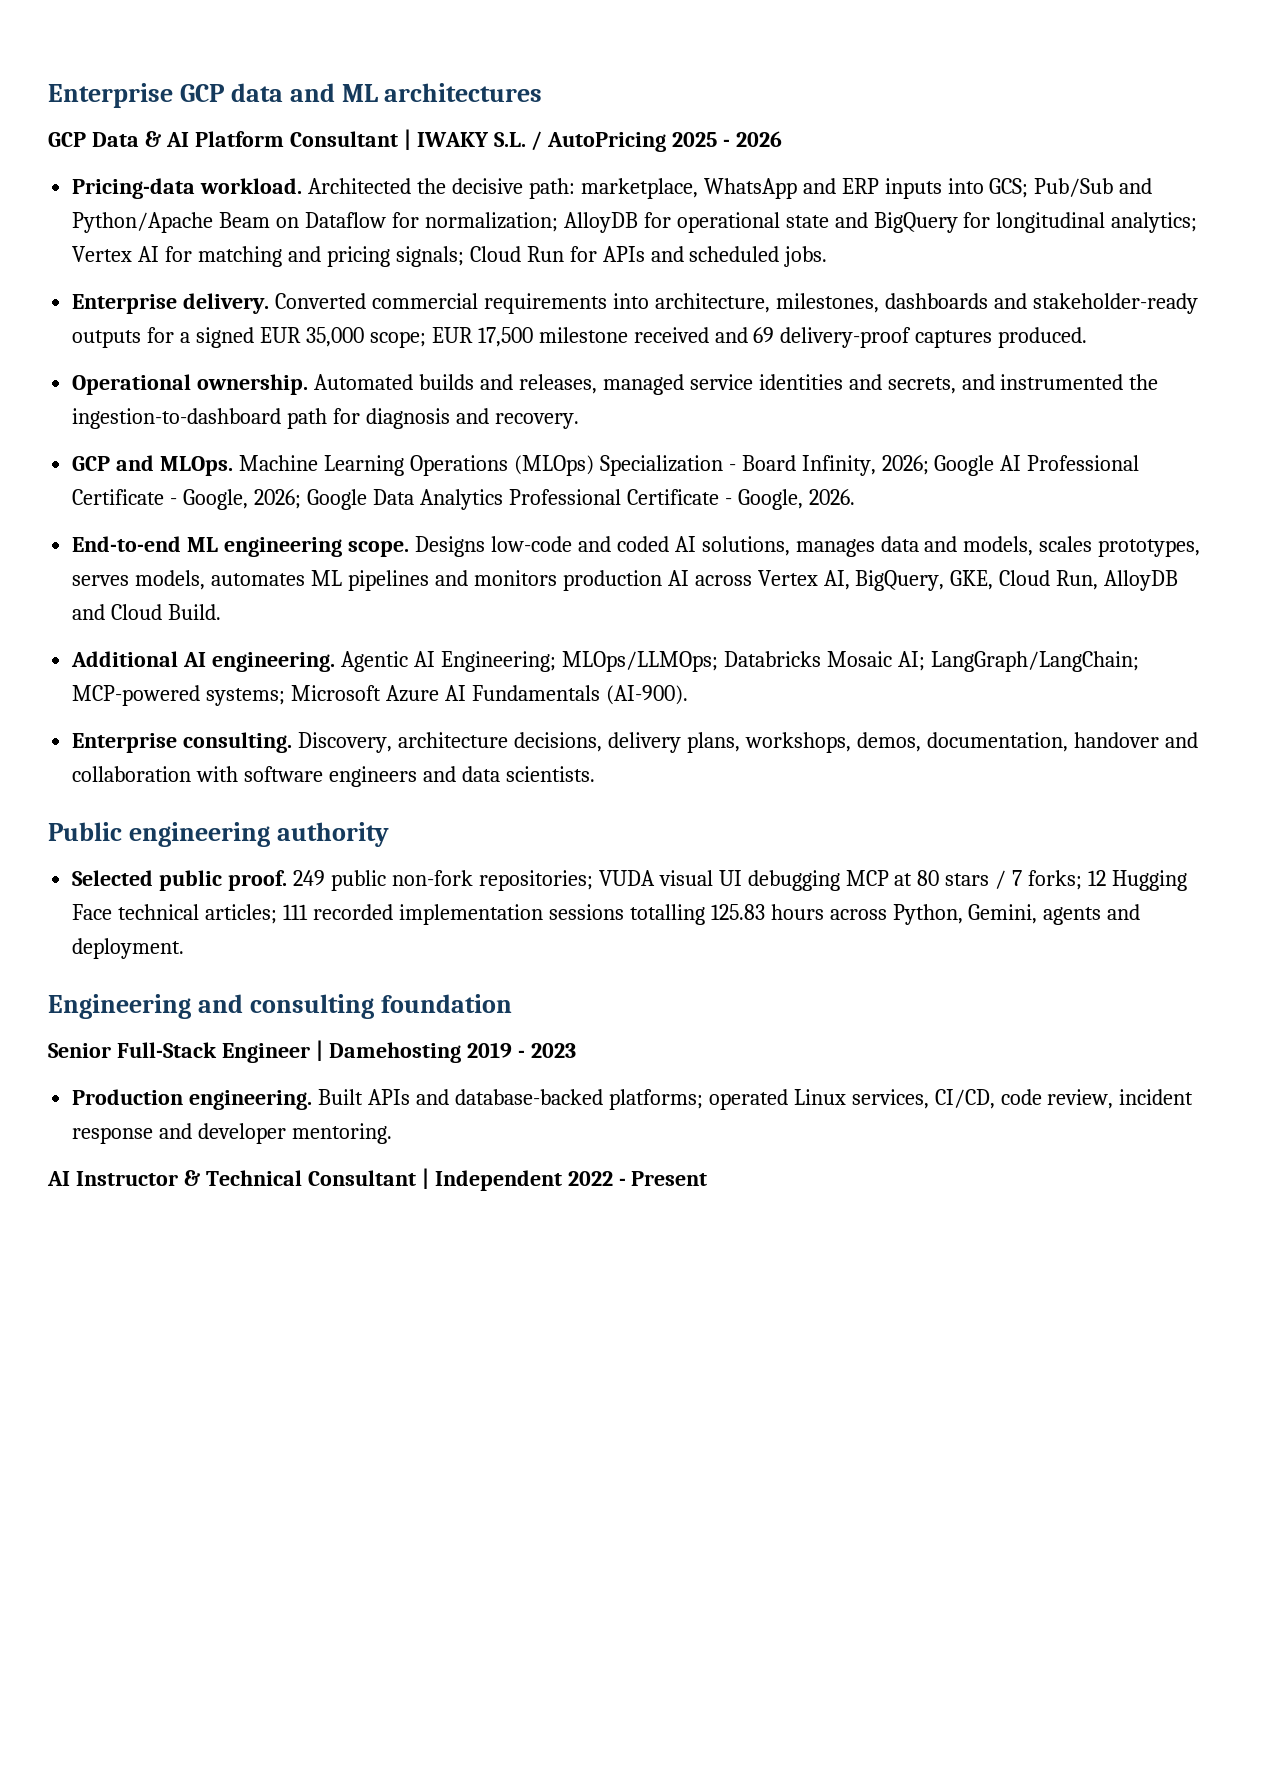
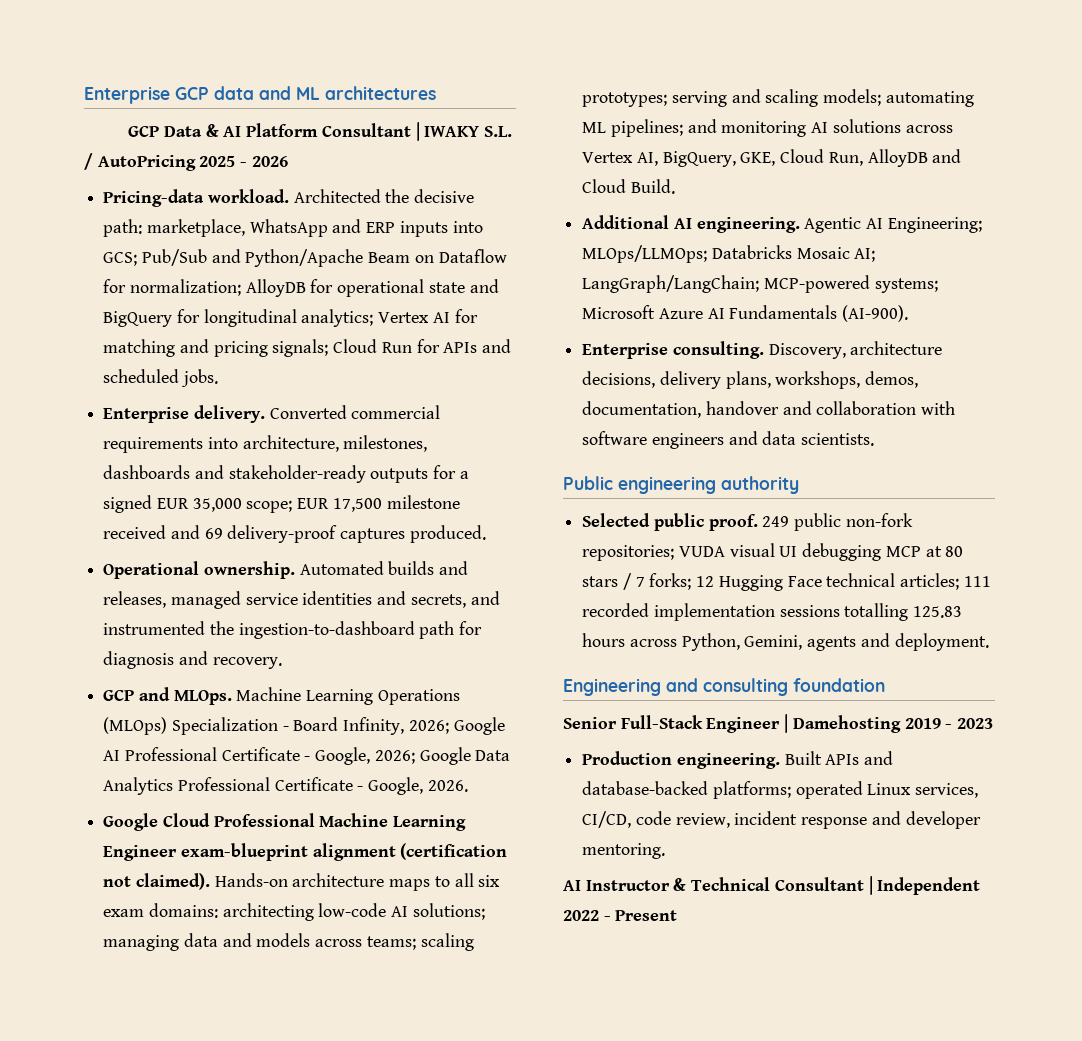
- End-to-end ML engineering scope. Designs low-code and coded AI solutions, manages data and models, scales prototypes, serves models, automates ML pipelines and monitors production AI across Vertex AI, BigQuery, GKE, Cloud Run, AlloyDB and Cloud Build.
+ Google Cloud Professional Machine Learning Engineer exam-blueprint alignment (certification not claimed). Hands-on architecture maps to all six exam domains: architecting low-code AI solutions; managing data and models across teams; scaling prototypes; serving and scaling models; automating ML pipelines; and monitoring AI solutions across Vertex AI, BigQuery, GKE, Cloud Run, AlloyDB and Cloud Build.

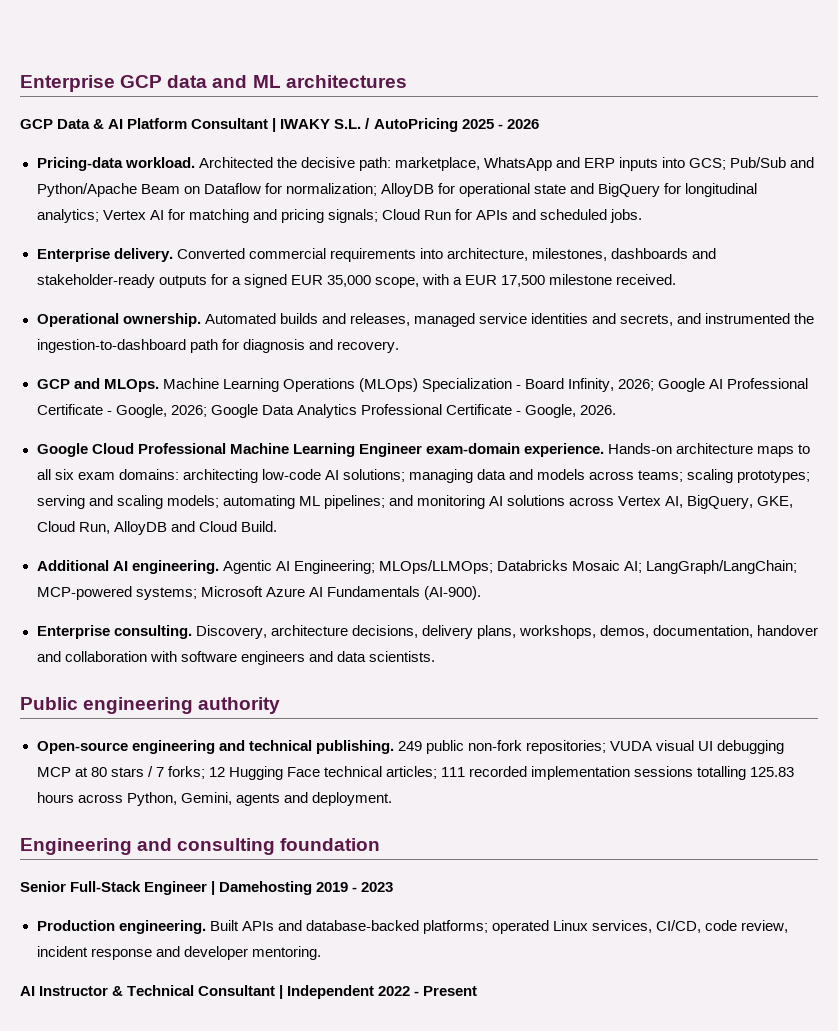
- Converted commercial requirements into architecture, milestones, dashboards and stakeholder-ready outputs for a signed EUR 35,000 scope; EUR 17,500 milestone received and 69 delivery-proof captures produced.
+ Converted commercial requirements into architecture, milestones, dashboards and stakeholder-ready outputs for a signed EUR 35,000 scope, with a EUR 17,500 milestone received.
- Google Cloud Professional Machine Learning Engineer exam-blueprint alignment (certification not claimed).
+ Google Cloud Professional Machine Learning Engineer exam-domain experience.
- Selected public proof.
+ Open-source engineering and technical publishing.

